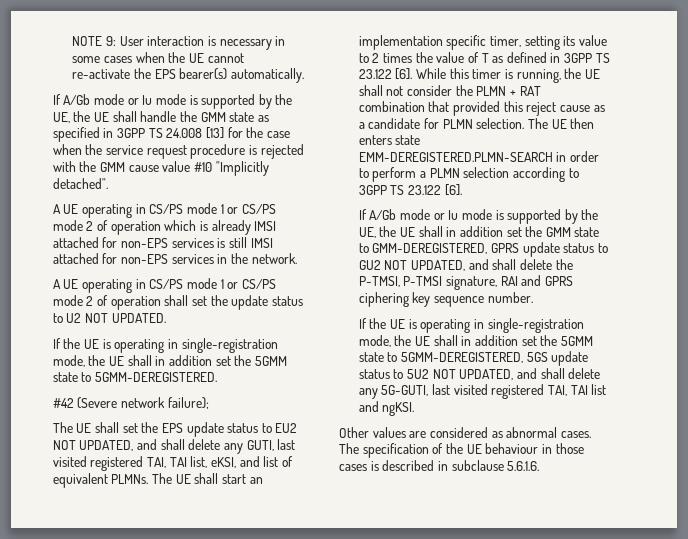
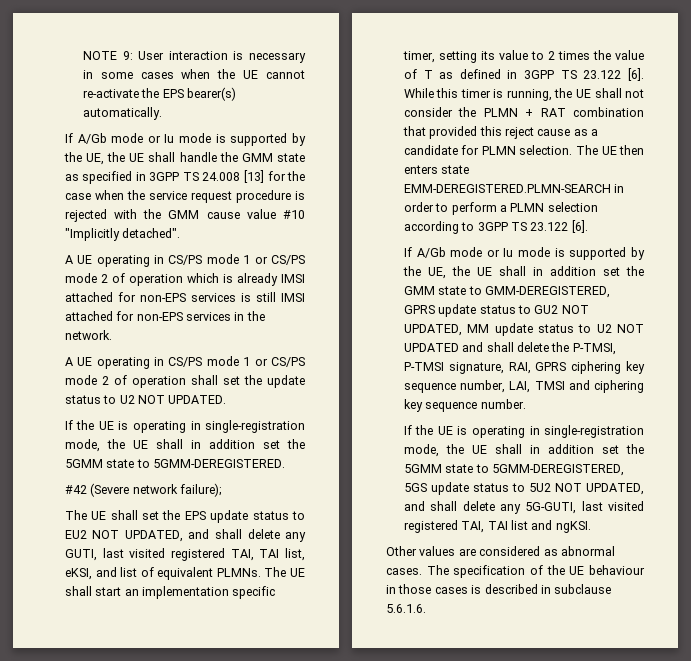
- If A/Gb mode or Iu mode is supported by the UE, the UE shall in addition set the GMM state to GMM-DEREGISTERED, GPRS update status to GU2 NOT UPDATED, and shall delete the P-TMSI, P-TMSI signature, RAI and GPRS ciphering key sequence number.
+ If A/Gb mode or Iu mode is supported by the UE, the UE shall in addition set the GMM state to GMM-DEREGISTERED, GPRS update status to GU2 NOT UPDATED, MM update status to U2 NOT UPDATED and shall delete the P-TMSI, P-TMSI signature, RAI, GPRS ciphering key sequence number, LAI, TMSI and ciphering key sequence number.

